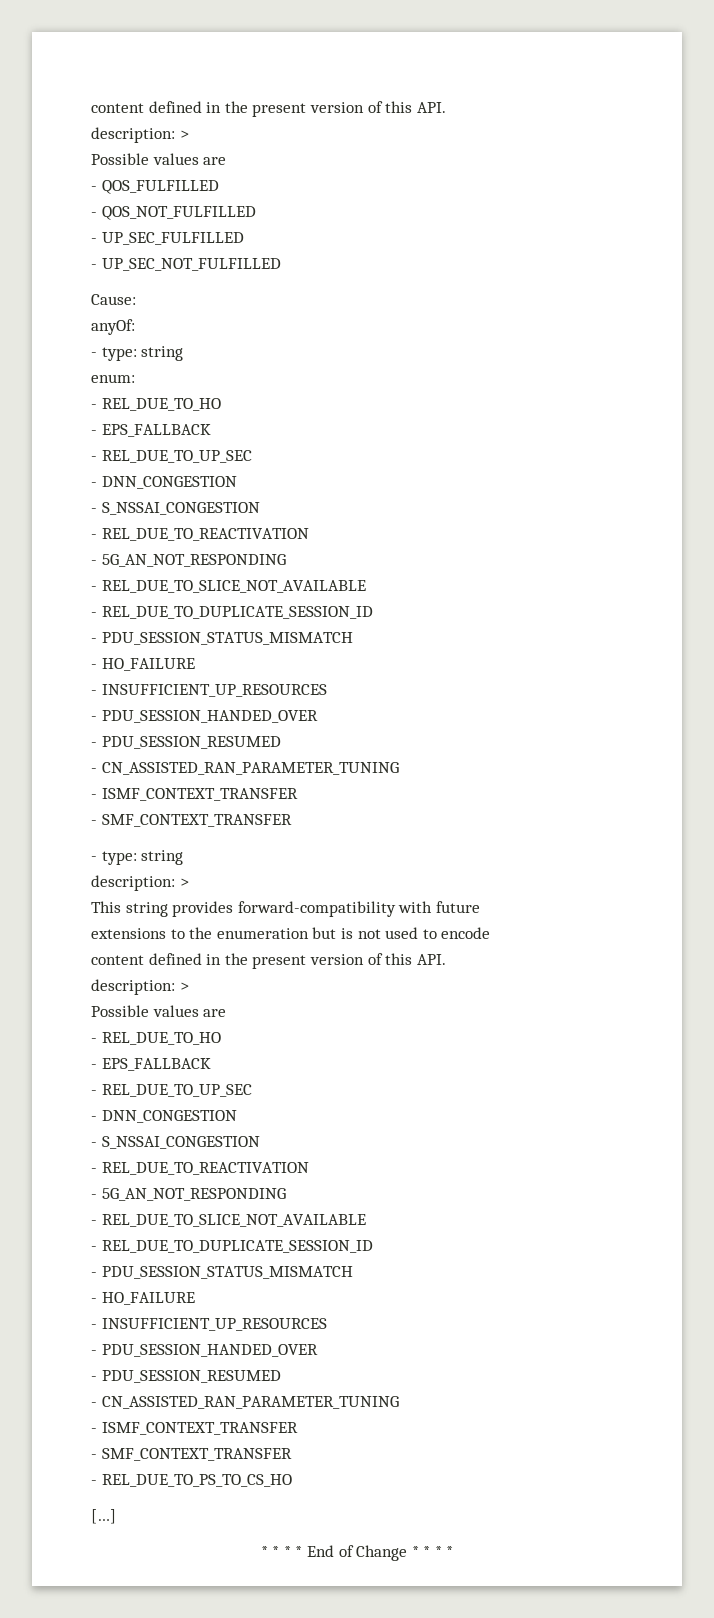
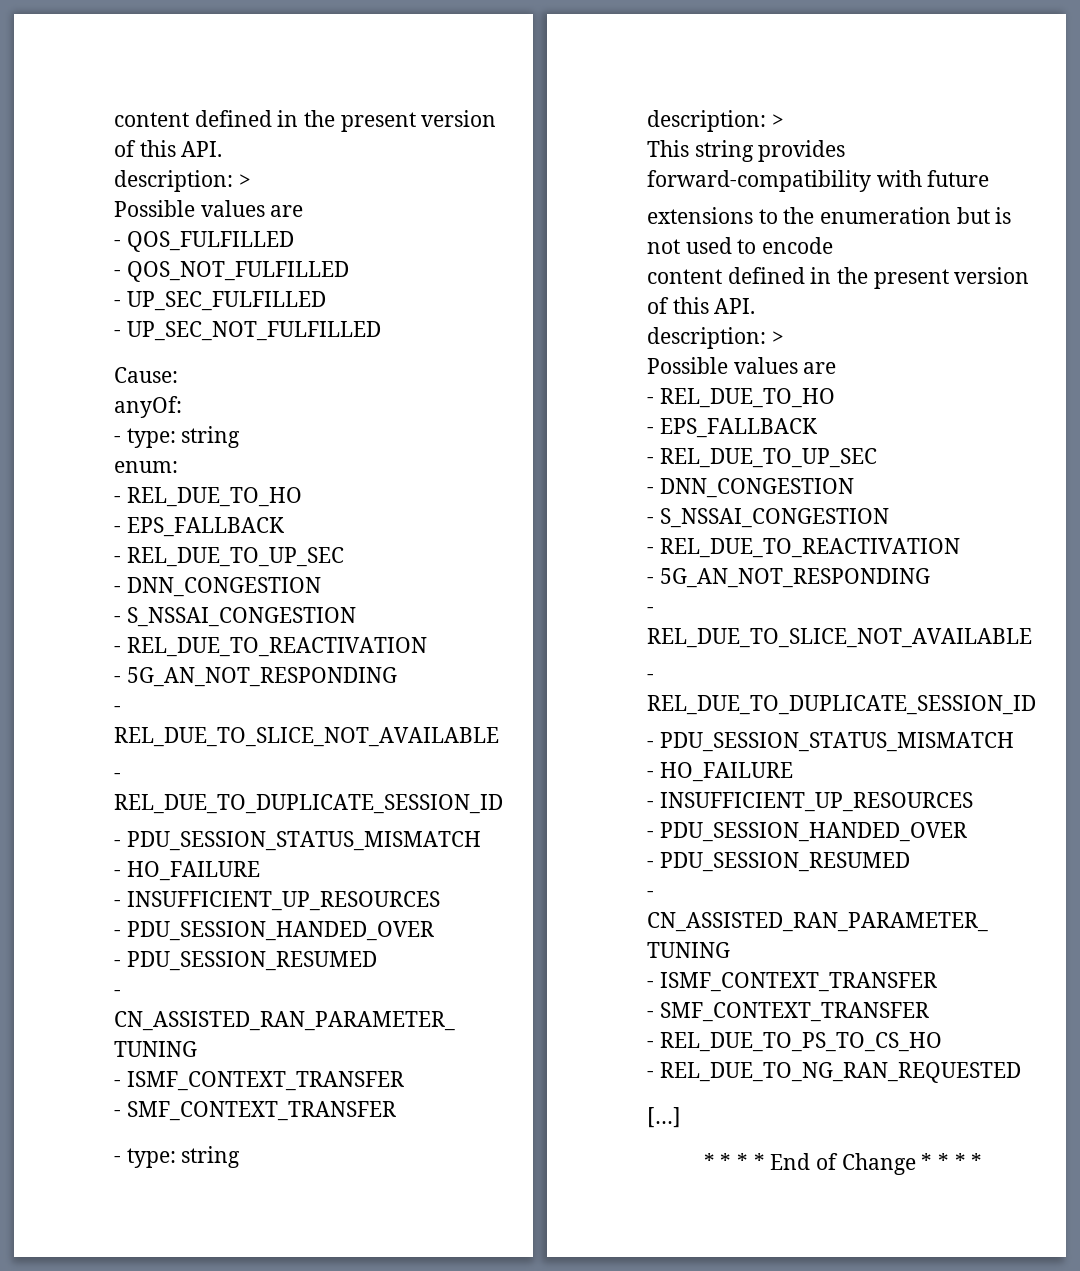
+ - REL_DUE_TO_NG_RAN_REQUESTED

